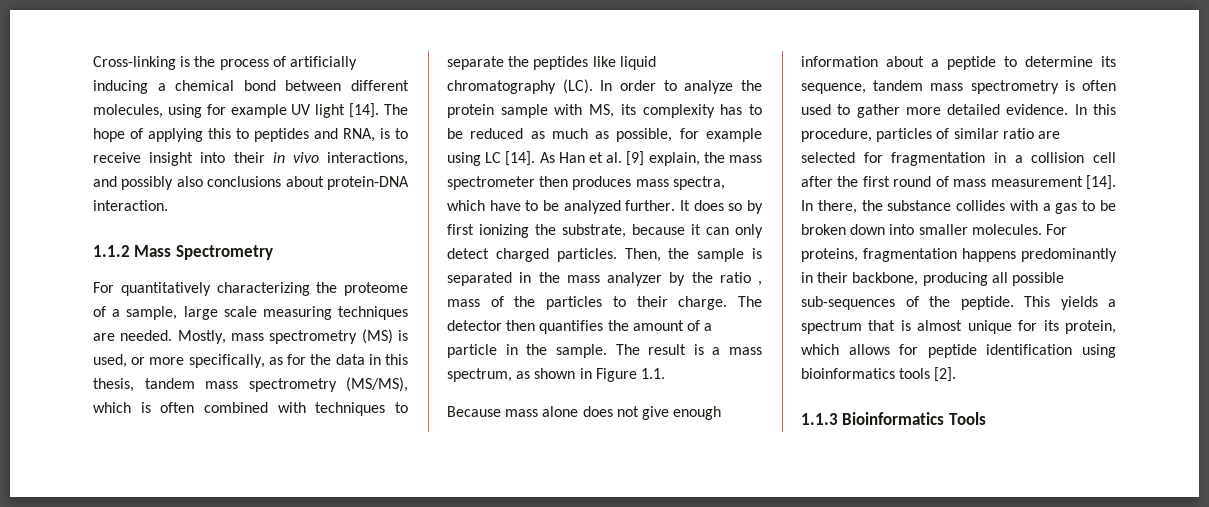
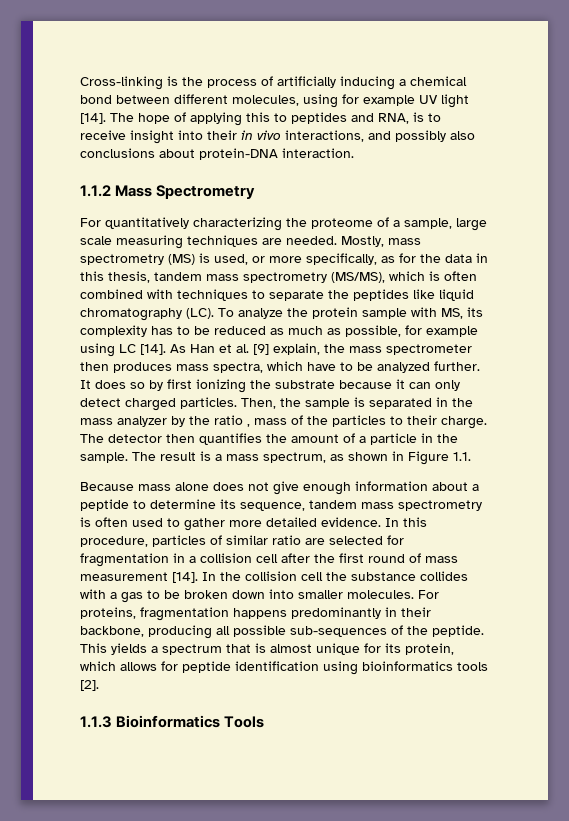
- Mostly, mass spectrometry (MS) is used, or more specifically, as for the data in this thesis, tandem mass spectrometry (MS/MS), which is often combined with techniques to separate the peptides like liquid chromatography (LC). In order to analyze the protein sample with MS, its complexity has to be reduced as much as possible, for example using LC [14].
+ Mostly, mass spectrometry (MS) is used, or more specifically, as for the data in this thesis, tandem mass spectrometry (MS/MS), which is often combined with techniques to separate the peptides like liquid chromatography (LC). To analyze the protein sample with MS, its complexity has to be reduced as much as possible, for example using LC [14].
- It does so by first ionizing the substrate, because it can only detect charged particles.
+ It does so by first ionizing the substrate because it can only detect charged particles.
- In there, the substance collides with a gas to be broken down into smaller molecules.
+ In the collision cell the substance collides with a gas to be broken down into smaller molecules.

